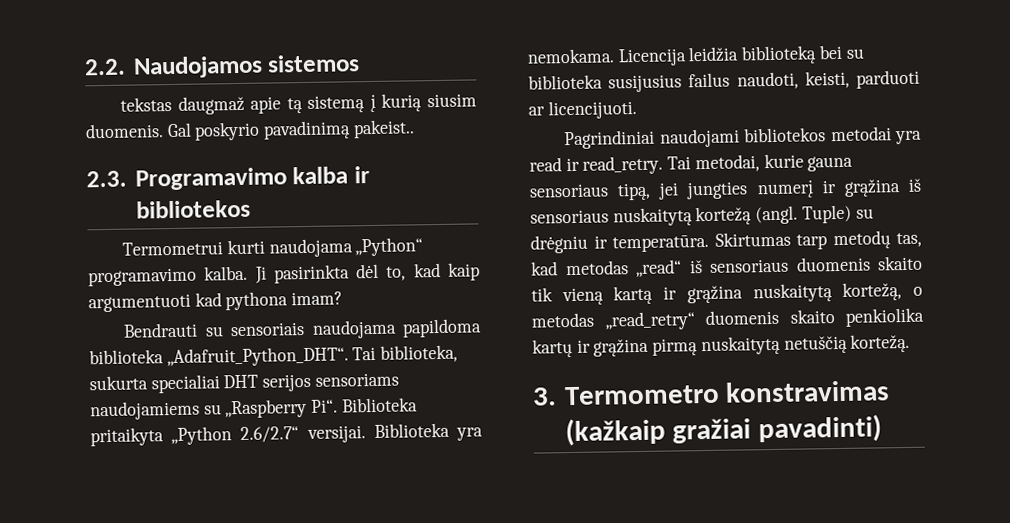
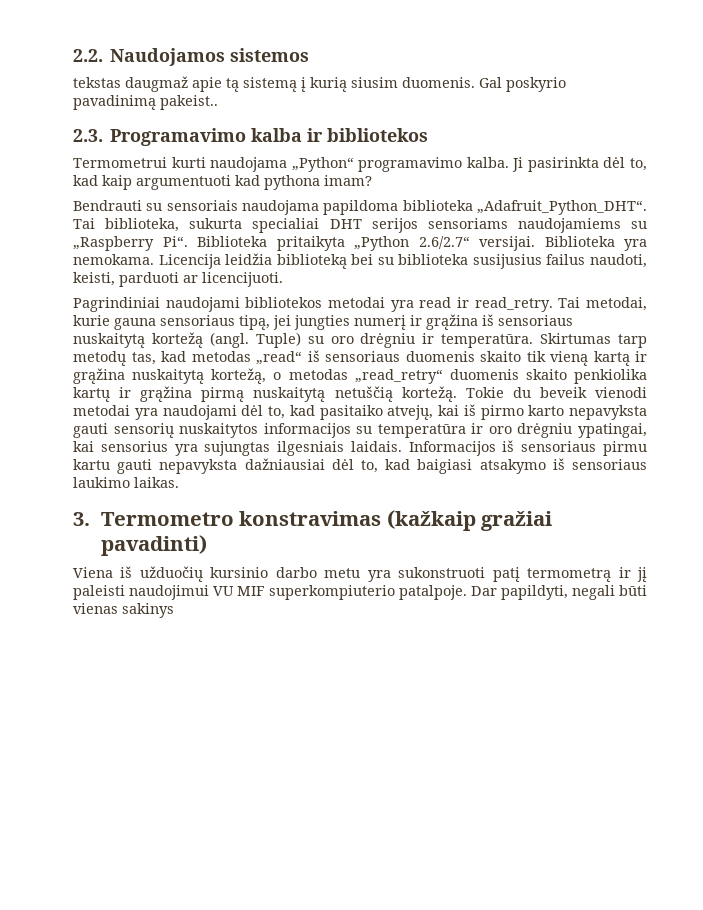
- Tuple) su drėgniu ir temperatūra.
+ Tuple) su oro drėgniu ir temperatūra.
+ Tokie du beveik vienodi metodai yra naudojami dėl to, kad pasitaiko atvejų, kai iš pirmo karto nepavyksta gauti sensorių nuskaitytos informacijos su temperatūra ir oro drėgniu ypatingai, kai sensorius yra sujungtas ilgesniais laidais. Informacijos iš sensoriaus pirmu kartu gauti nepavyksta dažniausiai dėl to, kad baigiasi atsakymo iš sensoriaus laukimo laikas.
+ Viena iš užduočių kursinio darbo metu yra sukonstruoti patį termometrą ir jį paleisti naudojimui VU MIF superkompiuterio patalpoje. Dar papildyti, negali būti vienas sakinys

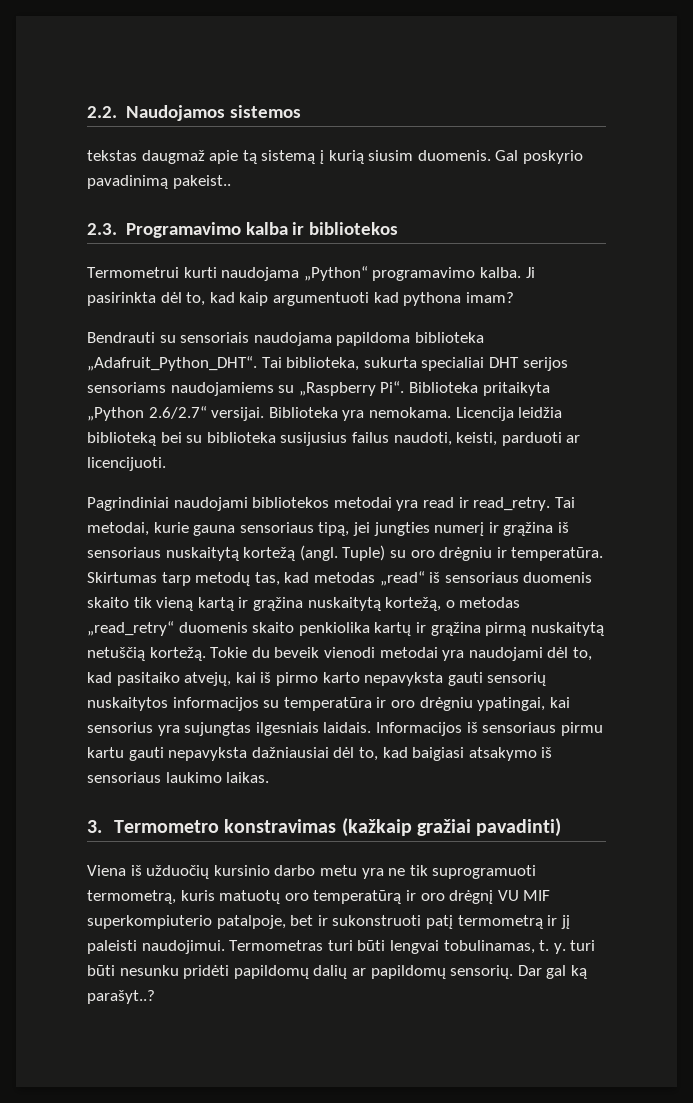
- Viena iš užduočių kursinio darbo metu yra sukonstruoti patį termometrą ir jį paleisti naudojimui VU MIF superkompiuterio patalpoje. Dar papildyti, negali būti vienas sakinys
+ Viena iš užduočių kursinio darbo metu yra ne tik suprogramuoti termometrą, kuris matuotų oro temperatūrą ir oro drėgnį VU MIF superkompiuterio patalpoje, bet ir sukonstruoti patį termometrą ir jį paleisti naudojimui. Termometras turi būti lengvai tobulinamas, t. y. turi būti nesunku pridėti papildomų dalių ar papildomų sensorių. Dar gal ką parašyt..?

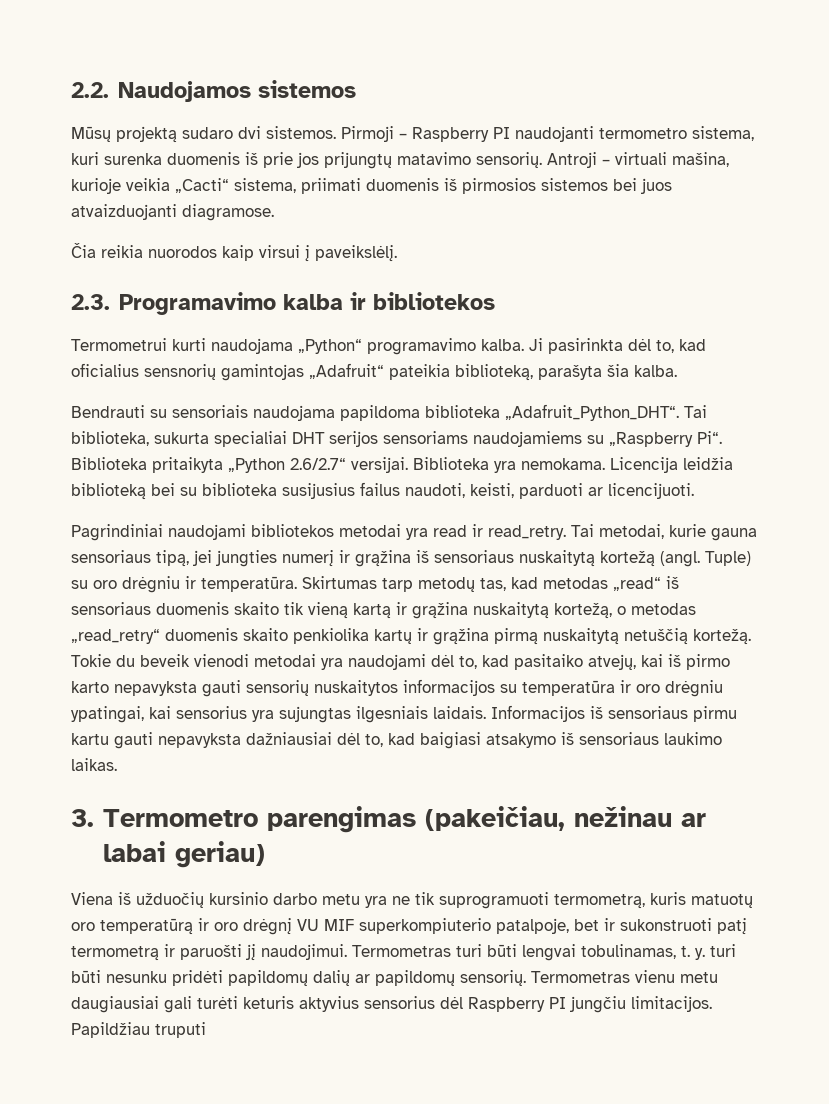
- tekstas daugmaž apie tą sistemą į kurią siusim duomenis. Gal poskyrio pavadinimą pakeist..
+ Mūsų projektą sudaro dvi sistemos. Pirmoji – Raspberry PI naudojanti termometro sistema, kuri surenka duomenis iš prie jos prijungtų matavimo sensorių. Antroji – virtuali mašina, kurioje veikia „Cacti“ sistema, priimati duomenis iš pirmosios sistemos bei juos atvaizduojanti diagramose.
+ Čia reikia nuorodos kaip virsui į paveikslėlį.
- Ji pasirinkta dėl to, kad kaip argumentuoti kad pythona imam?
+ Ji pasirinkta dėl to, kad oficialius sensnorių gamintojas „Adafruit“ pateikia biblioteką, parašyta šia kalba.
- 3. Termometro konstravimas (kažkaip gražiai pavadinti)
+ 3. Termometro parengimas (pakeičiau, nežinau ar labai geriau)
- Viena iš užduočių kursinio darbo metu yra ne tik suprogramuoti termometrą, kuris matuotų oro temperatūrą ir oro drėgnį VU MIF superkompiuterio patalpoje, bet ir sukonstruoti patį termometrą ir jį paleisti naudojimui.
+ Viena iš užduočių kursinio darbo metu yra ne tik suprogramuoti termometrą, kuris matuotų oro temperatūrą ir oro drėgnį VU MIF superkompiuterio patalpoje, bet ir sukonstruoti patį termometrą ir paruošti jį naudojimui.
- Dar gal ką parašyt..?
+ Termometras vienu metu daugiausiai gali turėti keturis aktyvius sensorius dėl Raspberry PI jungčiu limitacijos. Papildžiau truputi

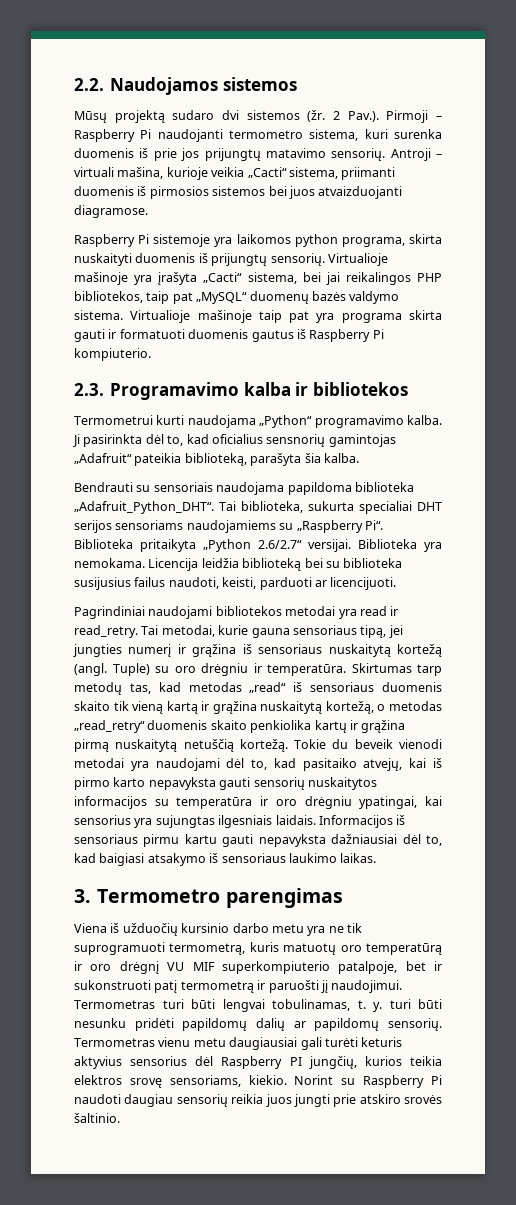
- Mūsų projektą sudaro dvi sistemos. Pirmoji – Raspberry PI naudojanti termometro sistema, kuri surenka duomenis iš prie jos prijungtų matavimo sensorių.
+ Mūsų projektą sudaro dvi sistemos (žr. 2 Pav.). Pirmoji – Raspberry Pi naudojanti termometro sistema, kuri surenka duomenis iš prie jos prijungtų matavimo sensorių.
- Antroji – virtuali mašina, kurioje veikia „Cacti“ sistema, priimati duomenis iš pirmosios sistemos bei juos atvaizduojanti diagramose.
+ Antroji – virtuali mašina, kurioje veikia „Cacti“ sistema, priimanti duomenis iš pirmosios sistemos bei juos atvaizduojanti diagramose.
- Čia reikia nuorodos kaip virsui į paveikslėlį.
+ Raspberry Pi sistemoje yra laikomos python programa, skirta nuskaityti duomenis iš prijungtų sensorių. Virtualioje mašinoje yra įrašyta „Cacti“ sistema, bei jai reikalingos PHP bibliotekos, taip pat „MySQL“ duomenų bazės valdymo sistema. Virtualioje mašinoje taip pat yra programa skirta gauti ir formatuoti duomenis gautus iš Raspberry Pi kompiuterio.
- 3. Termometro parengimas (pakeičiau, nežinau ar labai geriau)
+ 3. Termometro parengimas
- Termometras vienu metu daugiausiai gali turėti keturis aktyvius sensorius dėl Raspberry PI jungčiu limitacijos. Papildžiau truputi
+ Termometras vienu metu daugiausiai gali turėti keturis aktyvius sensorius dėl Raspberry PI jungčių, kurios teikia elektros srovę sensoriams, kiekio. Norint su Raspberry Pi naudoti daugiau sensorių reikia juos jungti prie atskiro srovės šaltinio.

